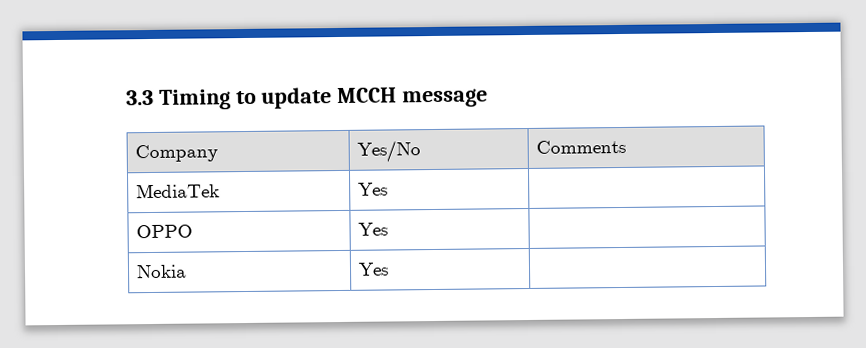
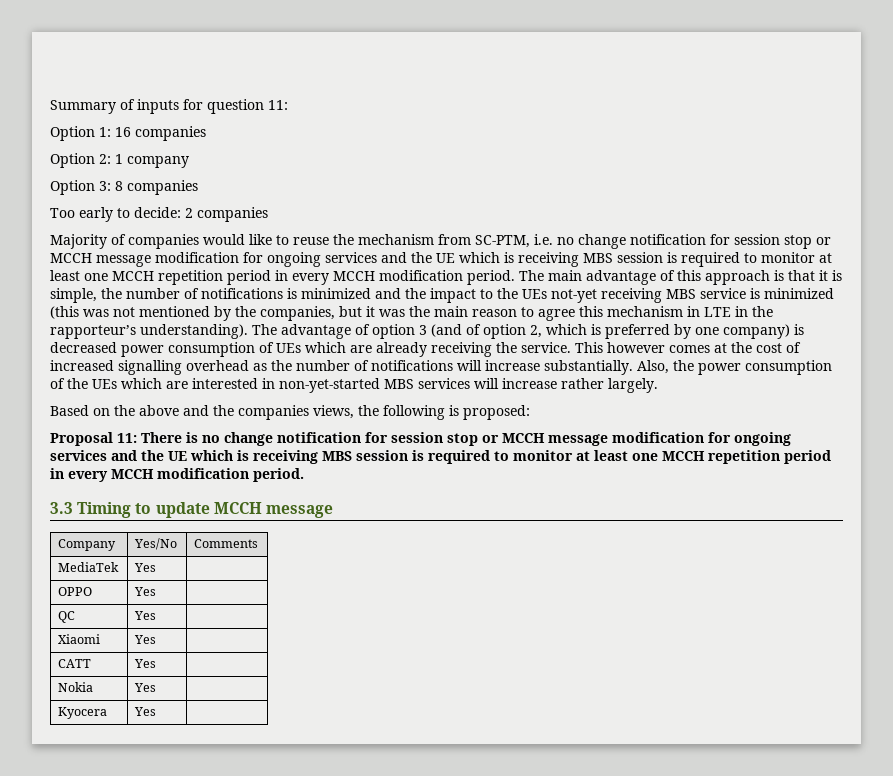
+ Summary of inputs for question 11:
+ Option 1: 16 companies
+ Option 2: 1 company
+ Option 3: 8 companies
+ Too early to decide: 2 companies
+ Majority of companies would like to reuse the mechanism from SC-PTM, i.e. no change notification for session stop or MCCH message modification for ongoing services and the UE which is receiving MBS session is required to monitor at least one MCCH repetition period in every MCCH modification period. The main advantage of this approach is that it is simple, the number of notifications is minimized and the impact to the UEs not-yet receiving MBS service is minimized (this was not mentioned by the companies, but it was the main reason to agree this mechanism in LTE in the rapporteur’s understanding). The advantage of option 3 (and of option 2, which is preferred by one company) is decreased power consumption of UEs which are already receiving the service. This however comes at the cost of increased signalling overhead as the number of notifications will increase substantially. Also, the power consumption of the UEs which are interested in non-yet-started MBS services will increase rather largely.
+ Based on the above and the companies views, the following is proposed:
+ Proposal 11: There is no change notification for session stop or MCCH message modification for ongoing services and the UE which is receiving MBS session is required to monitor at least one MCCH repetition period in every MCCH modification period.
+ QC | Yes |
+ Xiaomi | Yes |
+ CATT | Yes |
+ Kyocera | Yes |

